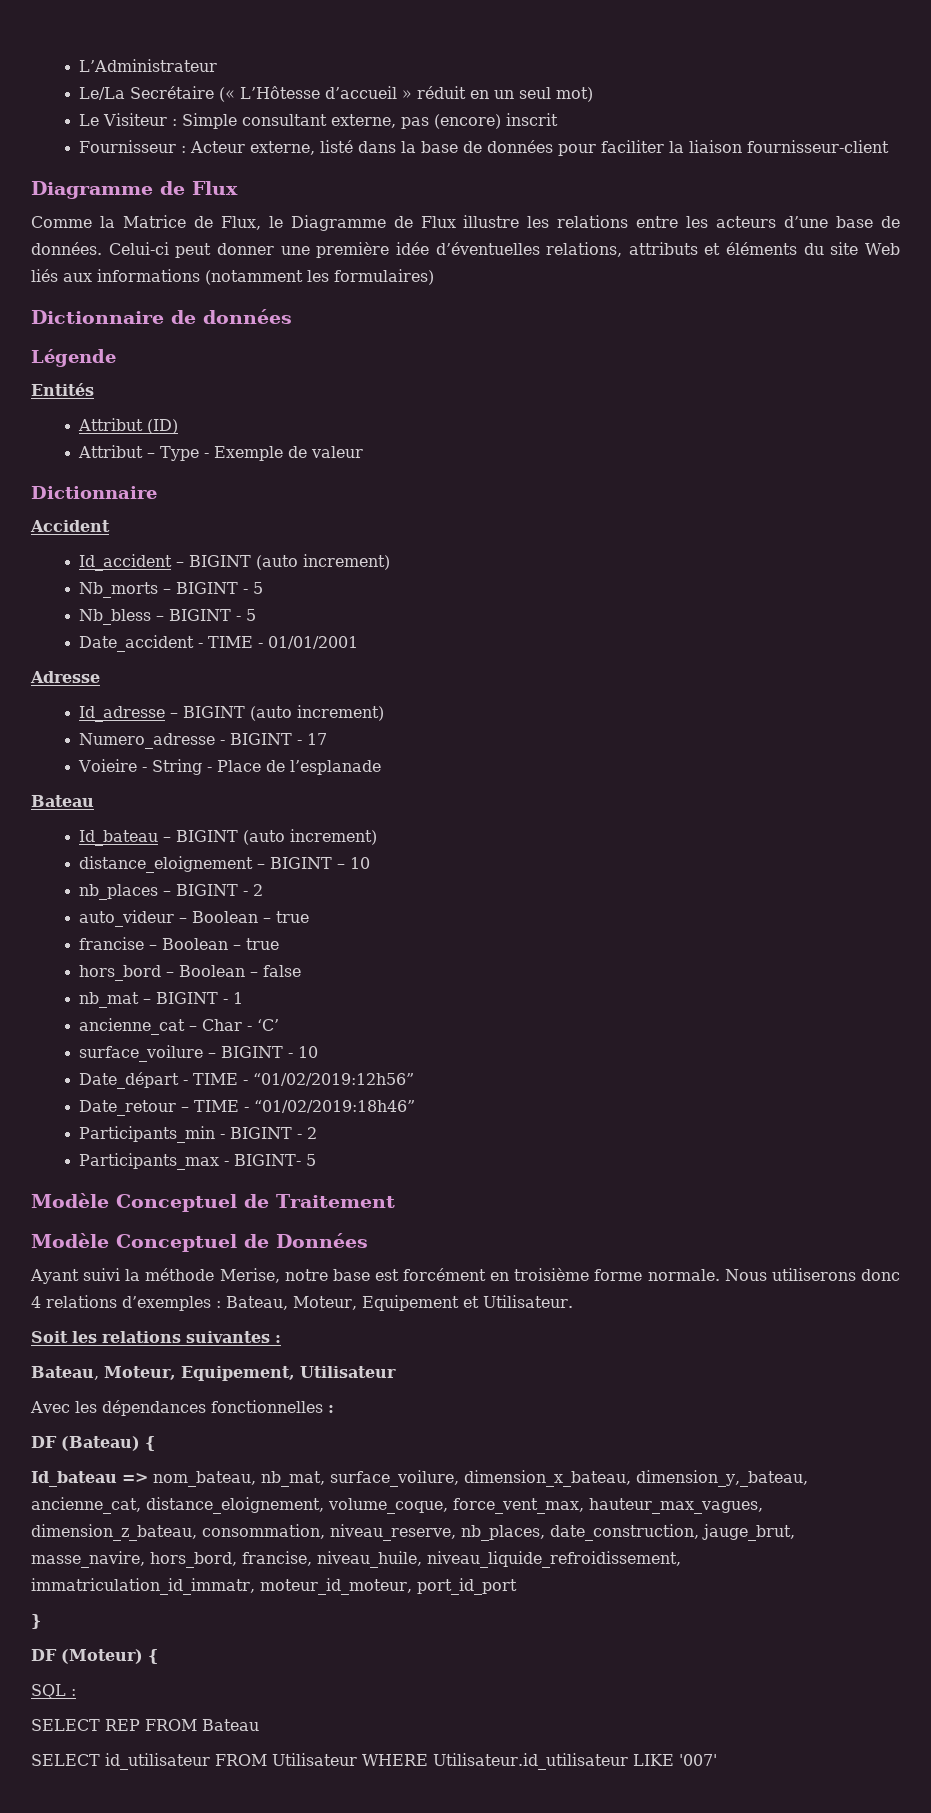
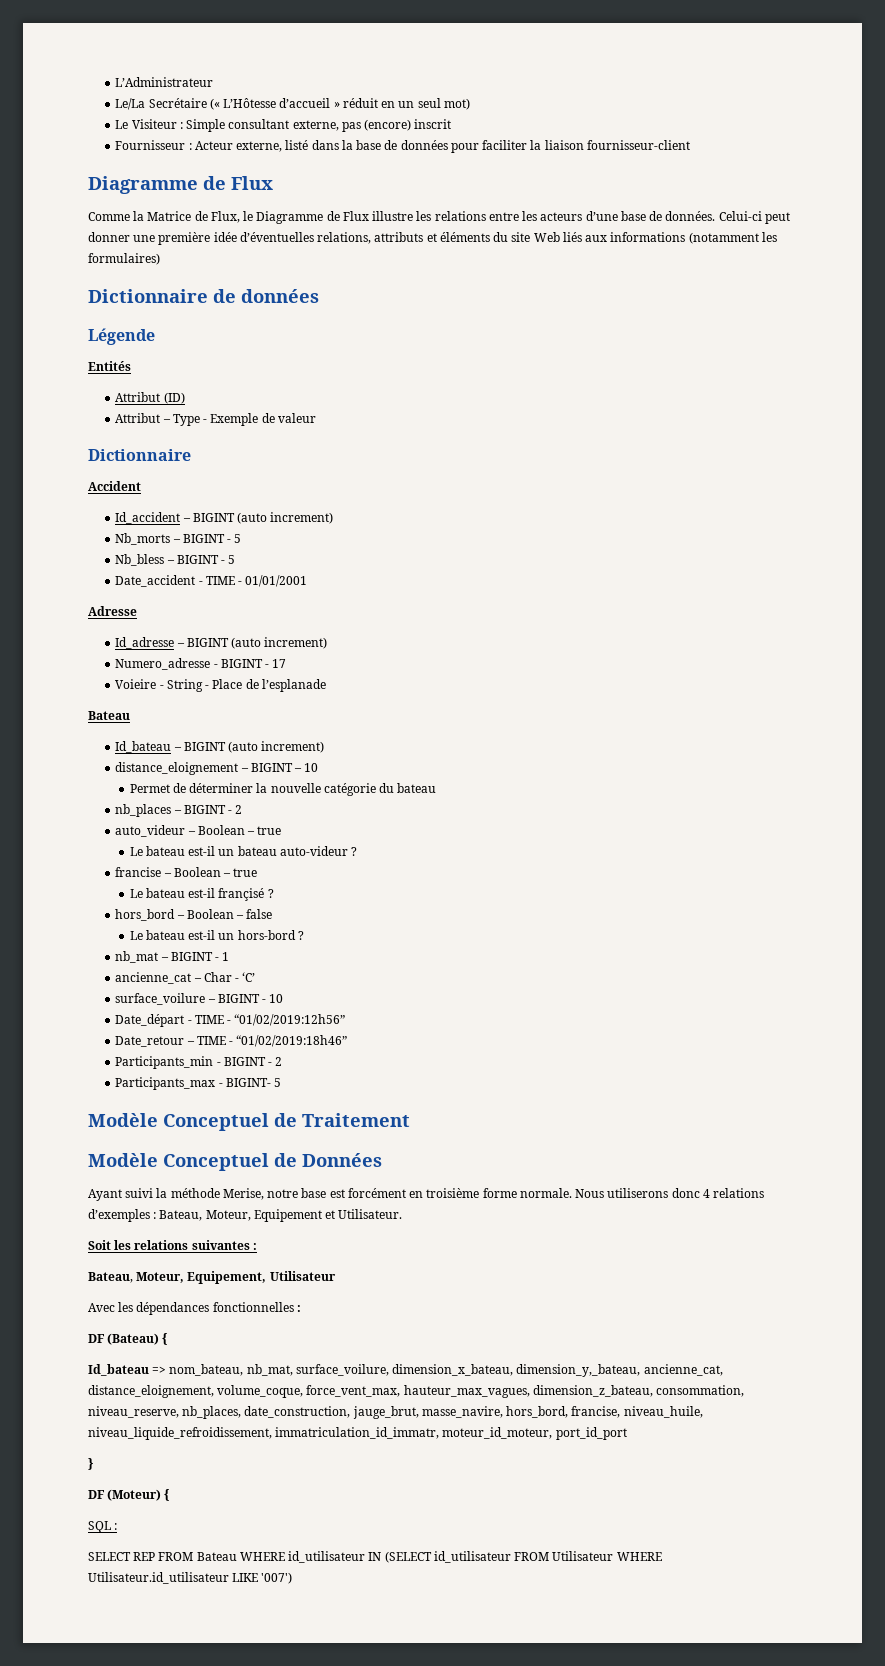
+ Permet de déterminer la nouvelle catégorie du bateau
+ Le bateau est-il un bateau auto-videur ?
+ Le bateau est-il françisé ?
+ Le bateau est-il un hors-bord ?
- SELECT REP FROM Bateau
- SELECT id_utilisateur FROM Utilisateur WHERE Utilisateur.id_utilisateur LIKE '007'
+ SELECT REP FROM Bateau WHERE id_utilisateur IN (SELECT id_utilisateur FROM Utilisateur WHERE Utilisateur.id_utilisateur LIKE '007')

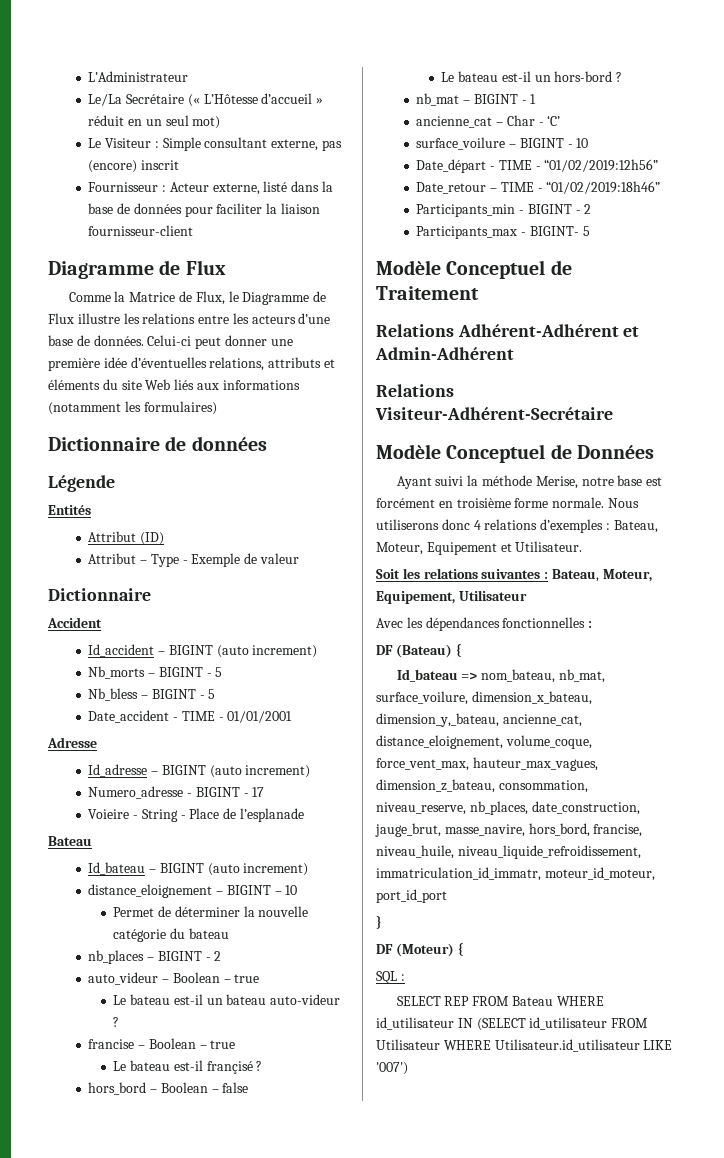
+ Relations Adhérent-Adhérent et Admin-Adhérent
+ Relations Visiteur-Adhérent-Secrétaire
- Soit les relations suivantes :
- Bateau, Moteur, Equipement, Utilisateur
+ Soit les relations suivantes : Bateau, Moteur, Equipement, Utilisateur

